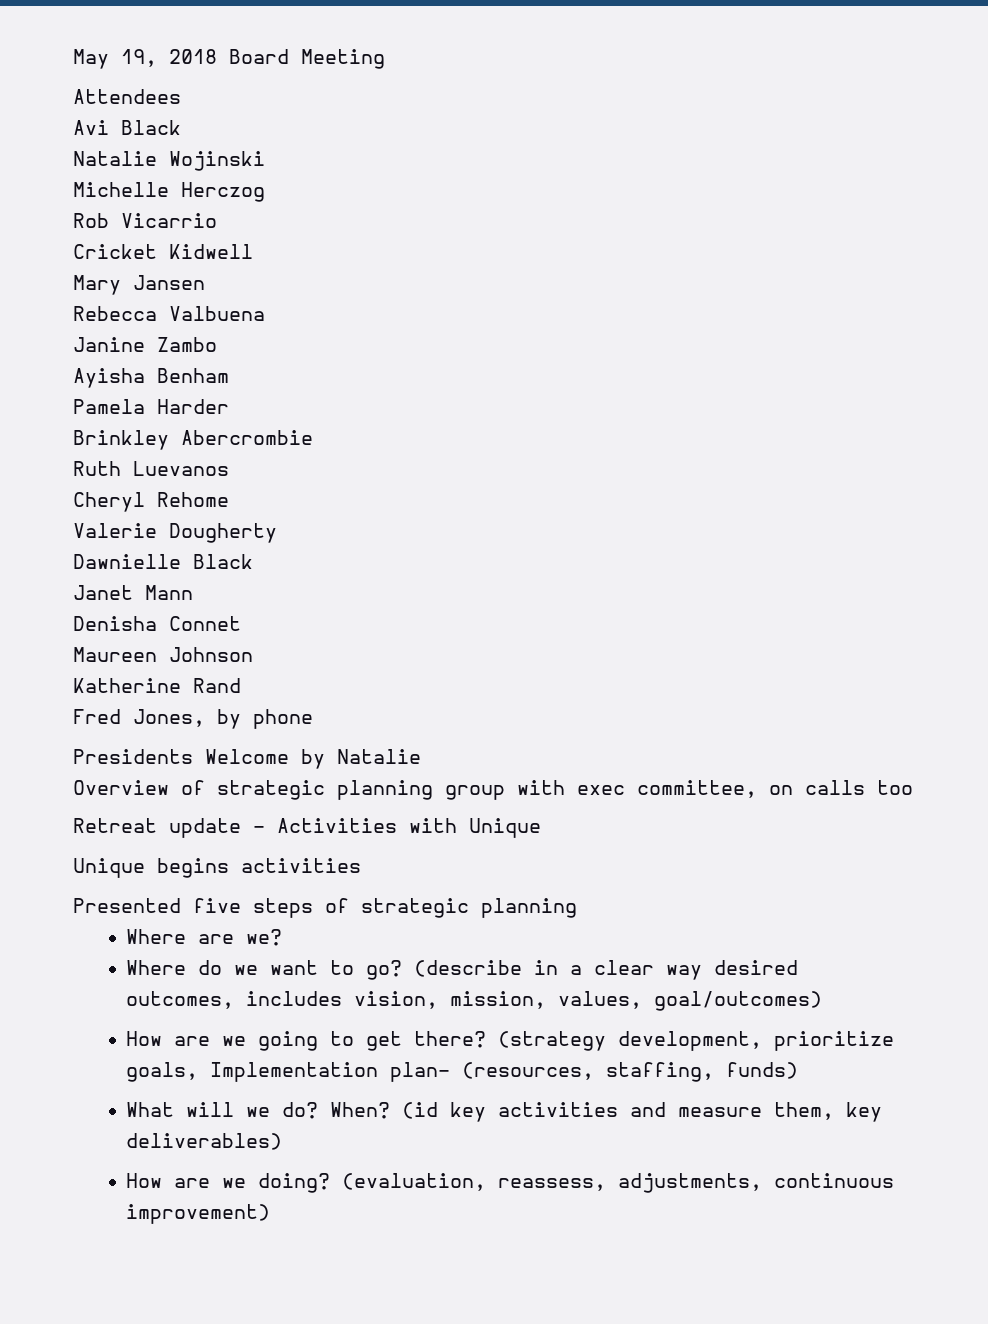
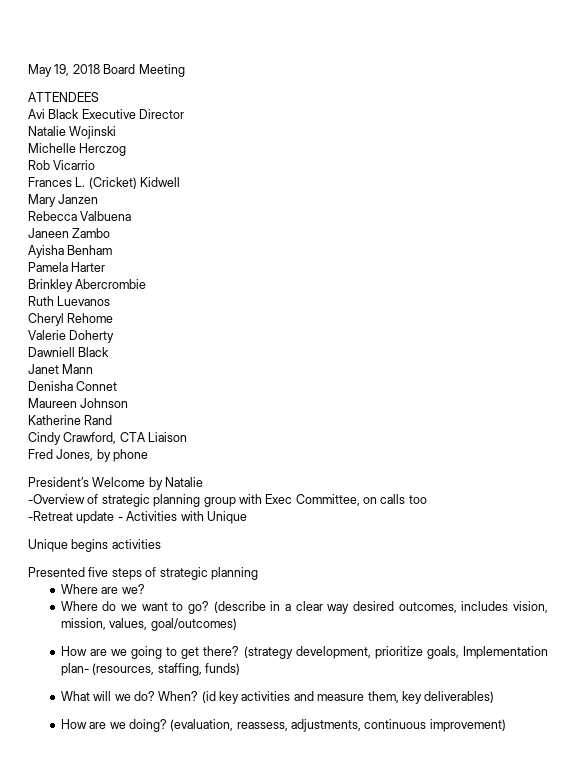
- Attendees
+ ATTENDEES
- Avi Black
+ Avi Black Executive Director
- Cricket Kidwell
+ Frances L. (Cricket) Kidwell
- Mary Jansen
+ Mary Janzen
- Janine Zambo
+ Janeen Zambo
- Pamela Harder
+ Pamela Harter
- Valerie Dougherty
- Dawnielle Black
+ Valerie Doherty
+ Dawniell Black
+ Cindy Crawford, CTA Liaison
- Presidents Welcome by Natalie
+ President’s Welcome by Natalie
- Overview of strategic planning group with exec committee, on calls too
+ -Overview of strategic planning group with Exec Committee, on calls too
- Retreat update - Activities with Unique
+ -Retreat update - Activities with Unique

